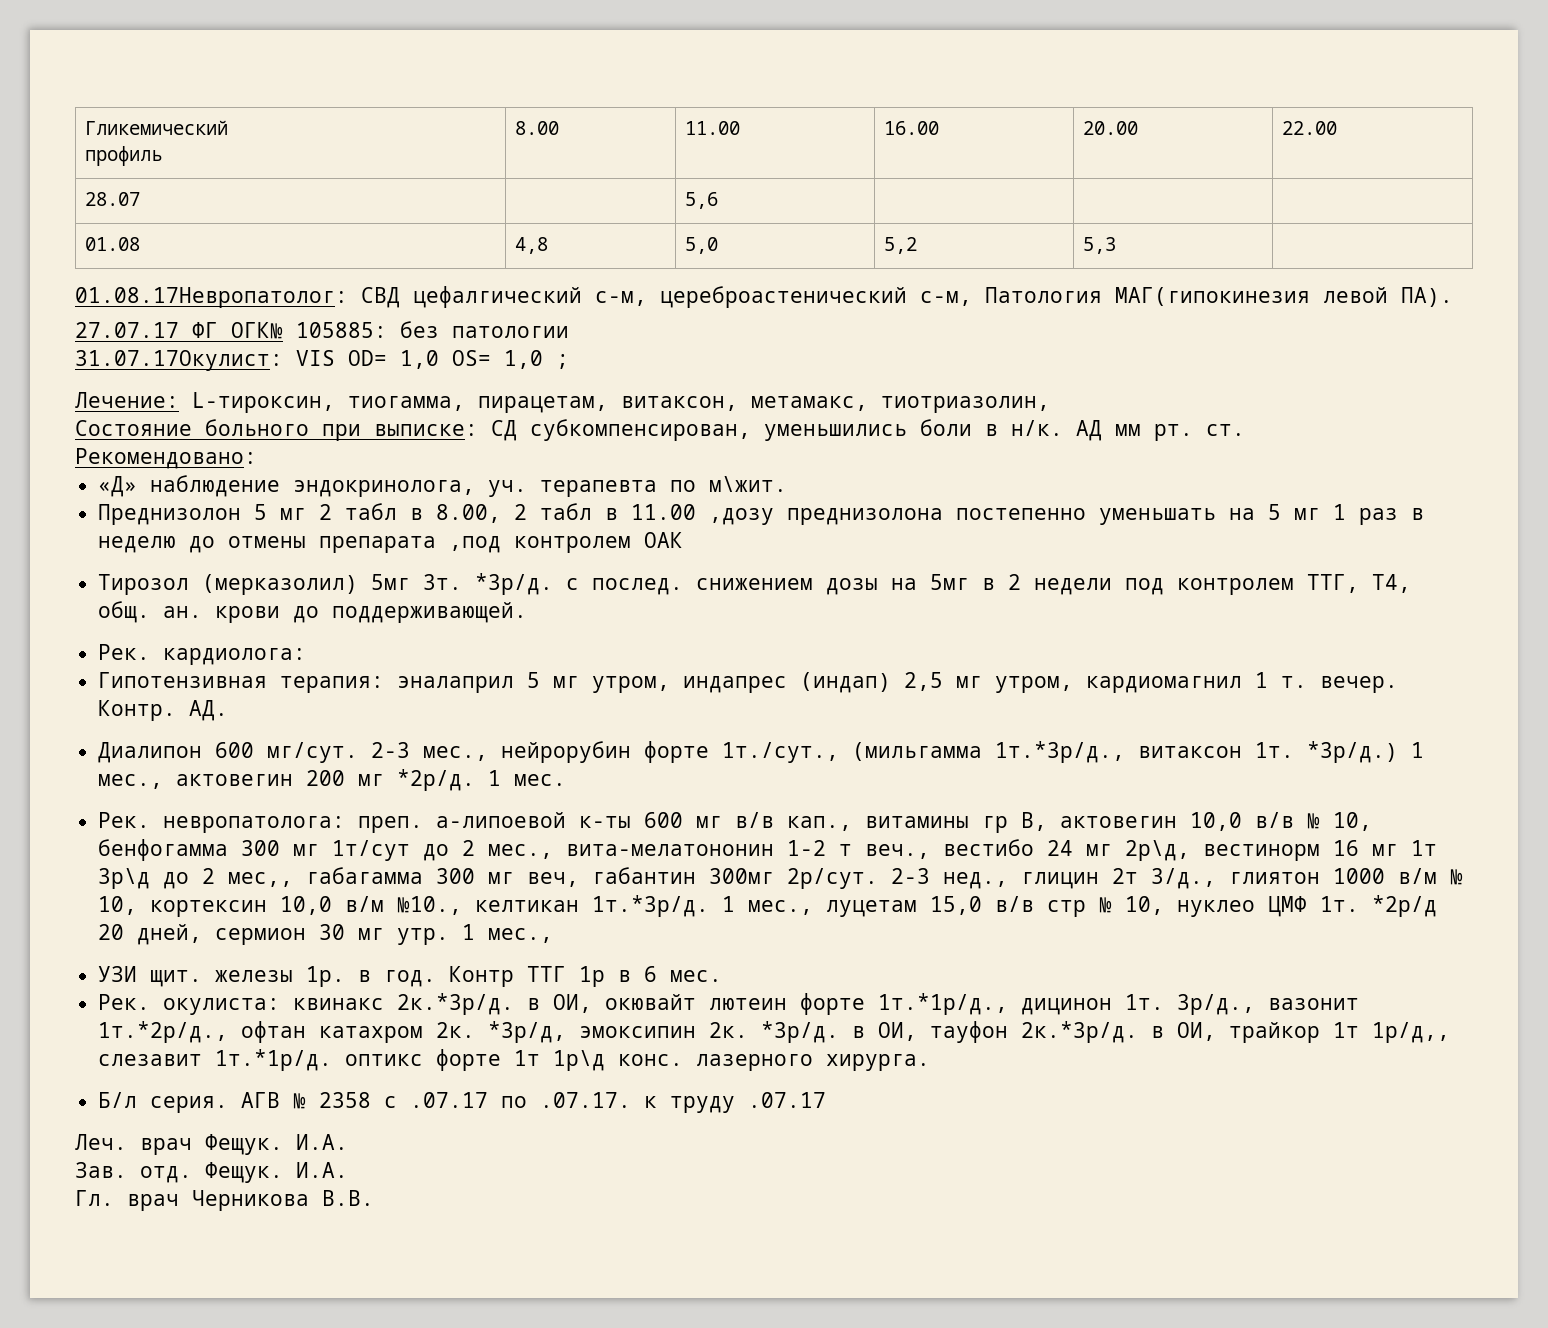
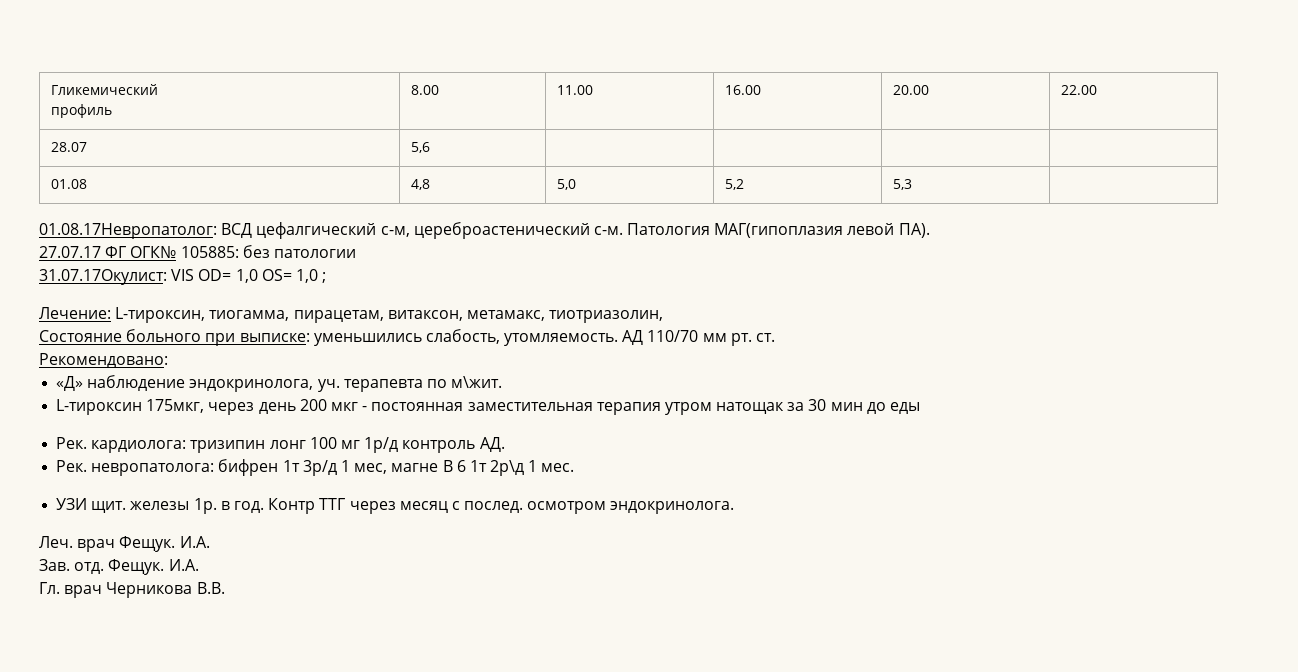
- 28.07 | | 5,6 | | |
+ 28.07 | 5,6 | | | |
- 01.08.17Невропатолог: СВД цефалгический с-м, цереброастенический с-м, Патология МАГ(гипокинезия левой ПА).
+ 01.08.17Невропатолог: ВСД цефалгический с-м, цереброастенический с-м. Патология МАГ(гипоплазия левой ПА).
- Состояние больного при выписке: СД субкомпенсирован, уменьшились боли в н/к. АД мм рт. ст.
+ Состояние больного при выписке: уменьшились слабость, утомляемость. АД 110/70 мм рт. ст.
- Преднизолон 5 мг 2 табл в 8.00, 2 табл в 11.00 ,дозу преднизолона постепенно уменьшать на 5 мг 1 раз в неделю до отмены препарата ,под контролем ОАК
- Тирозол (мерказолил) 5мг 3т. *3р/д. с послед. снижением дозы на 5мг в 2 недели под контролем ТТГ, Т4, общ. ан. крови до поддерживающей.
- Рек. кардиолога:
- Гипотензивная терапия: эналаприл 5 мг утром, индапрес (индап) 2,5 мг утром, кардиомагнил 1 т. вечер. Контр. АД.
- Диалипон 600 мг/сут. 2-3 мес., нейрорубин форте 1т./сут., (мильгамма 1т.*3р/д., витаксон 1т. *3р/д.) 1 мес., актовегин 200 мг *2р/д. 1 мес.
- Рек. невропатолога: преп. а-липоевой к-ты 600 мг в/в кап., витамины гр В, актовегин 10,0 в/в № 10, бенфогамма 300 мг 1т/сут до 2 мес., вита-мелатононин 1-2 т веч., вестибо 24 мг 2р\д, вестинорм 16 мг 1т 3р\д до 2 мес,, габагамма 300 мг веч, габантин 300мг 2р/сут. 2-3 нед., глицин 2т 3/д., глиятон 1000 в/м № 10, кортексин 10,0 в/м №10., келтикан 1т.*3р/д. 1 мес., луцетам 15,0 в/в стр № 10, нуклео ЦМФ 1т. *2р/д 20 дней, сермион 30 мг утр. 1 мес.,
+ L-тироксин 175мкг, через день 200 мкг - постоянная заместительная терапия утром натощак за 30 мин до еды
+ Рек. кардиолога: тризипин лонг 100 мг 1р/д контроль АД.
+ Рек. невропатолога: бифрен 1т 3р/д 1 мес, магне В 6 1т 2р\д 1 мес.
- Контр ТТГ 1р в 6 мес.
- Рек. окулиста: квинакс 2к.*3р/д. в ОИ, окювайт лютеин форте 1т.*1р/д., дицинон 1т. 3р/д., вазонит 1т.*2р/д., офтан катахром 2к. *3р/д, эмоксипин 2к. *3р/д. в ОИ, тауфон 2к.*3р/д. в ОИ, трайкор 1т 1р/д,, слезавит 1т.*1р/д. оптикс форте 1т 1р\д конс. лазерного хирурга.
- Б/л серия. АГВ № 2358 с .07.17 по .07.17. к труду .07.17
+ Контр ТТГ через месяц с послед. осмотром эндокринолога.

